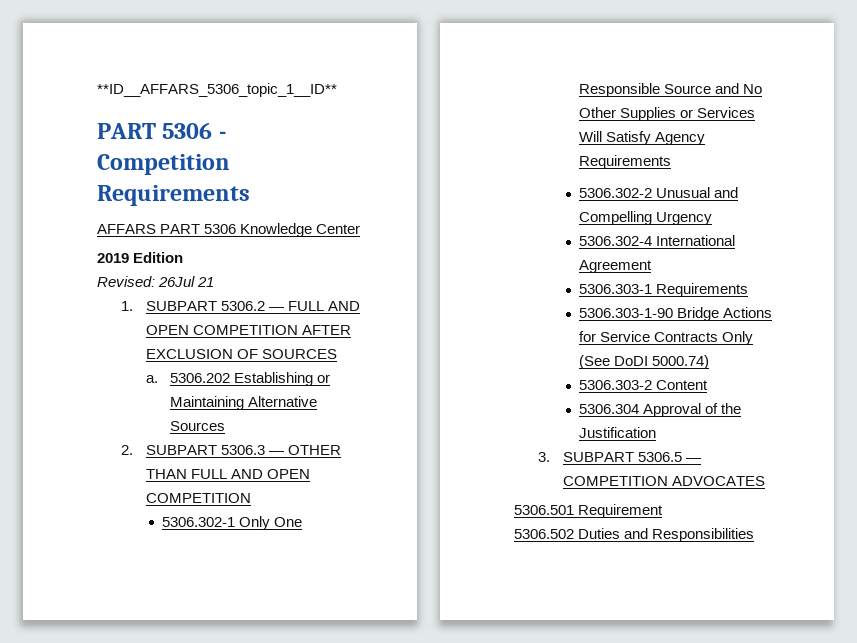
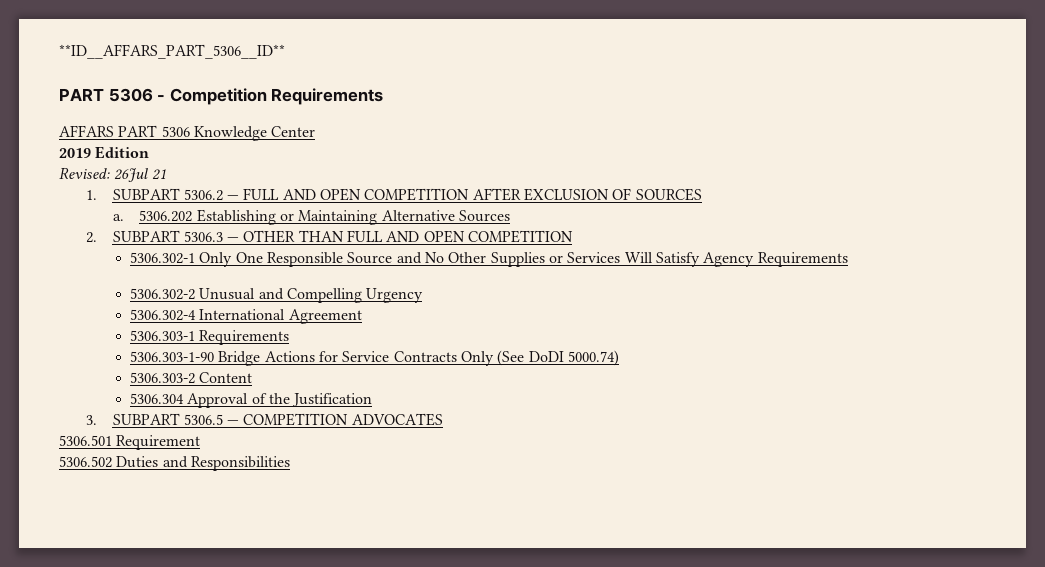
- **ID__AFFARS_5306_topic_1__ID**
+ **ID__AFFARS_PART_5306__ID**

